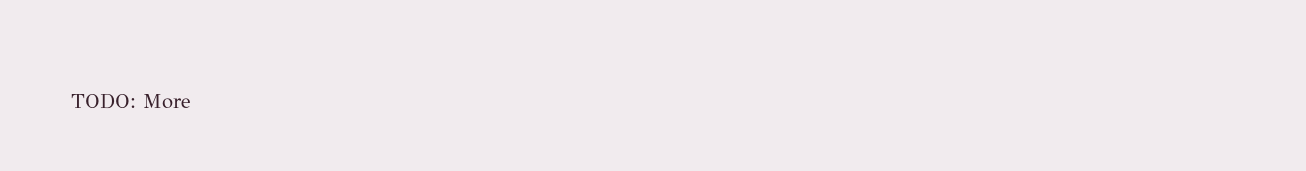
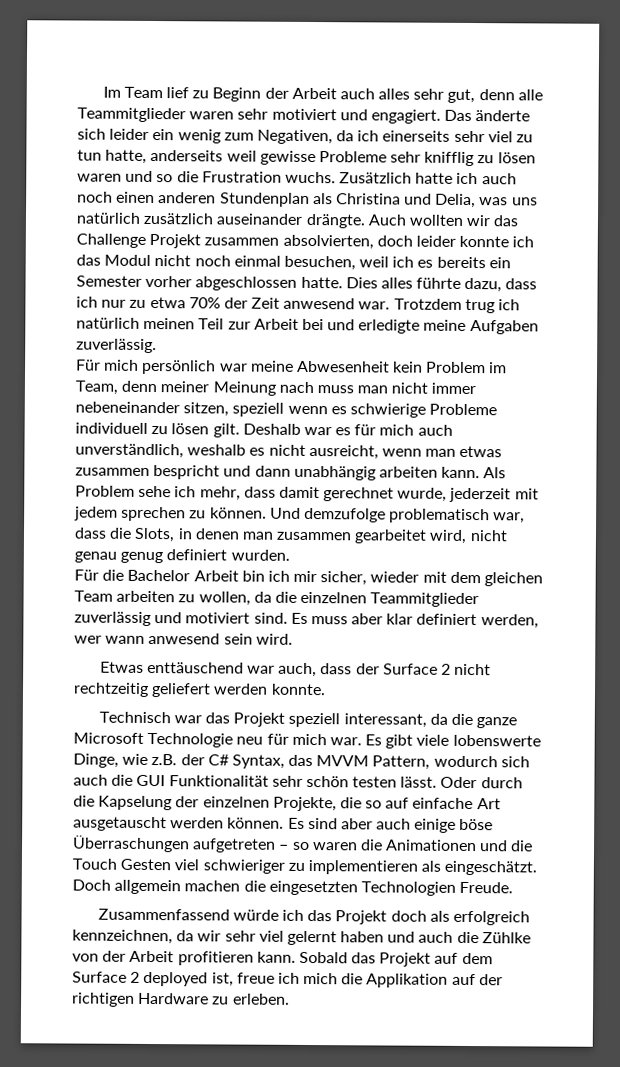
- TODO: More
+ Im Team lief zu Beginn der Arbeit auch alles sehr gut, denn alle Teammitglieder waren sehr motiviert und engagiert. Das änderte sich leider ein wenig zum Negativen, da ich einerseits sehr viel zu tun hatte, anderseits weil gewisse Probleme sehr knifflig zu lösen waren und so die Frustration wuchs. Zusätzlich hatte ich auch noch einen anderen Stundenplan als Christina und Delia, was uns natürlich zusätzlich auseinander drängte. Auch wollten wir das Challenge Projekt zusammen absolvierten, doch leider konnte ich das Modul nicht noch einmal besuchen, weil ich es bereits ein Semester vorher abgeschlossen hatte. Dies alles führte dazu, dass ich nur zu etwa 70% der Zeit anwesend war. Trotzdem trug ich natürlich meinen Teil zur Arbeit bei und erledigte meine Aufgaben zuverlässig.
+ Für mich persönlich war meine Abwesenheit kein Problem im Team, denn meiner Meinung nach muss man nicht immer nebeneinander sitzen, speziell wenn es schwierige Probleme individuell zu lösen gilt. Deshalb war es für mich auch unverständlich, weshalb es nicht ausreicht, wenn man etwas zusammen bespricht und dann unabhängig arbeiten kann. Als Problem sehe ich mehr, dass damit gerechnet wurde, jederzeit mit jedem sprechen zu können. Und demzufolge problematisch war, dass die Slots, in denen man zusammen gearbeitet wird, nicht genau genug definiert wurden.
+ Für die Bachelor Arbeit bin ich mir sicher, wieder mit dem gleichen Team arbeiten zu wollen, da die einzelnen Teammitglieder zuverlässig und motiviert sind. Es muss aber klar definiert werden, wer wann anwesend sein wird.
+ Etwas enttäuschend war auch, dass der Surface 2 nicht rechtzeitig geliefert werden konnte.
+ Technisch war das Projekt speziell interessant, da die ganze Microsoft Technologie neu für mich war. Es gibt viele lobenswerte Dinge, wie z.B. der C# Syntax, das MVVM Pattern, wodurch sich auch die GUI Funktionalität sehr schön testen lässt. Oder durch die Kapselung der einzelnen Projekte, die so auf einfache Art ausgetauscht werden können. Es sind aber auch einige böse Überraschungen aufgetreten – so waren die Animationen und die Touch Gesten viel schwieriger zu implementieren als eingeschätzt. Doch allgemein machen die eingesetzten Technologien Freude.
+ Zusammenfassend würde ich das Projekt doch als erfolgreich kennzeichnen, da wir sehr viel gelernt haben und auch die Zühlke von der Arbeit profitieren kann. Sobald das Projekt auf dem Surface 2 deployed ist, freue ich mich die Applikation auf der richtigen Hardware zu erleben.

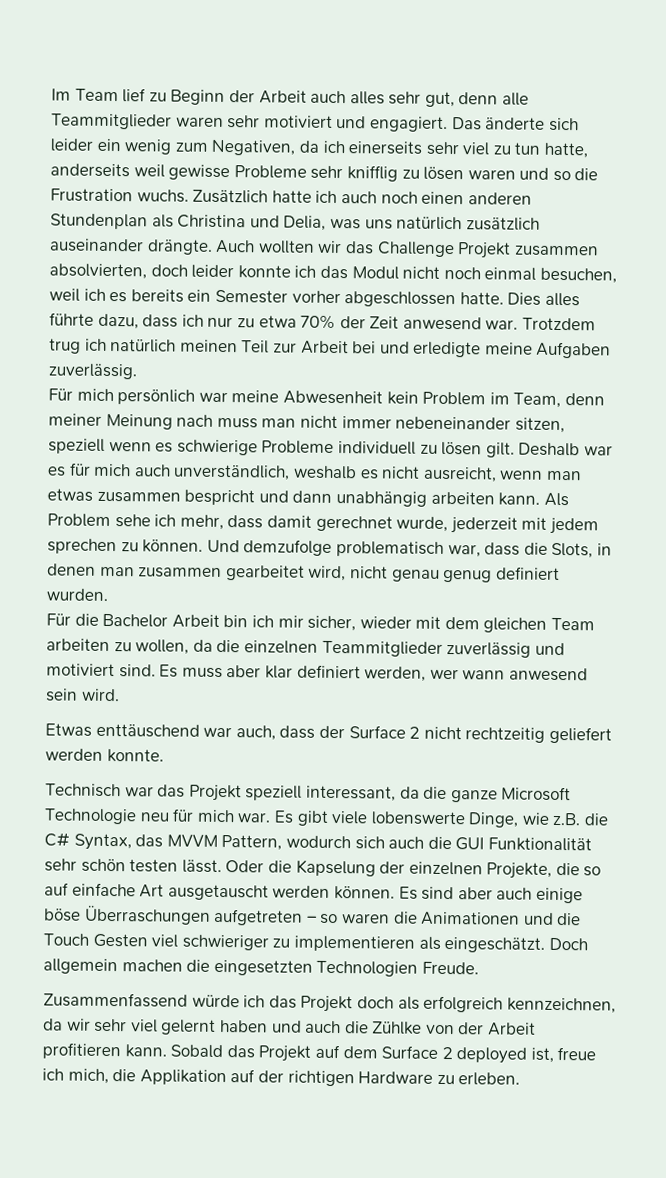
- Es gibt viele lobenswerte Dinge, wie z.B. der C# Syntax, das MVVM Pattern, wodurch sich auch die GUI Funktionalität sehr schön testen lässt.
+ Es gibt viele lobenswerte Dinge, wie z.B. die C# Syntax, das MVVM Pattern, wodurch sich auch die GUI Funktionalität sehr schön testen lässt.
- Oder durch die Kapselung der einzelnen Projekte, die so auf einfache Art ausgetauscht werden können.
+ Oder die Kapselung der einzelnen Projekte, die so auf einfache Art ausgetauscht werden können.
- Sobald das Projekt auf dem Surface 2 deployed ist, freue ich mich die Applikation auf der richtigen Hardware zu erleben.
+ Sobald das Projekt auf dem Surface 2 deployed ist, freue ich mich, die Applikation auf der richtigen Hardware zu erleben.

